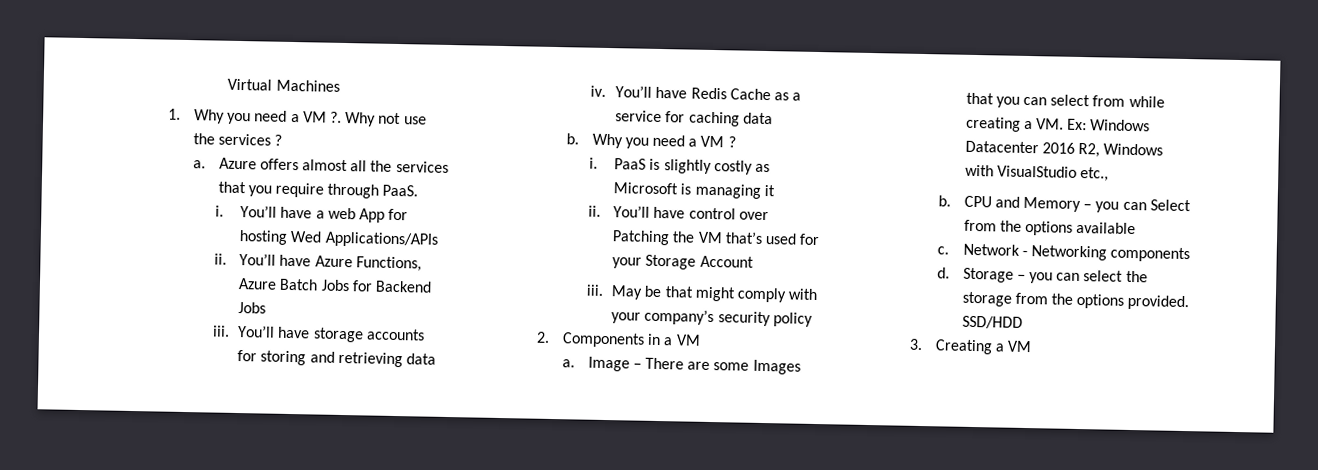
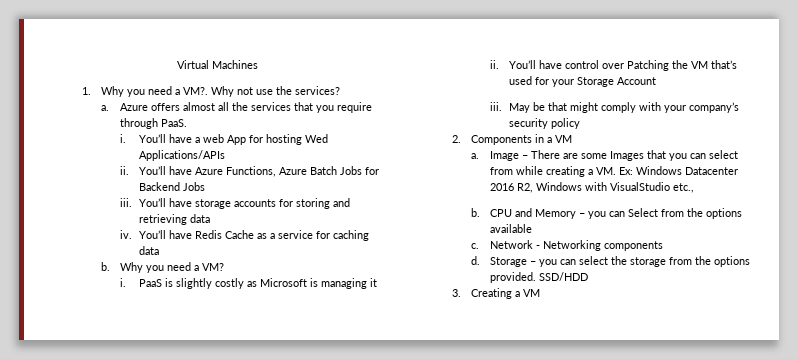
- 1. Why you need a VM ?.
+ 1. Why you need a VM?.
- Why not use the services ?
+ Why not use the services?
- Why you need a VM ?
+ Why you need a VM?

